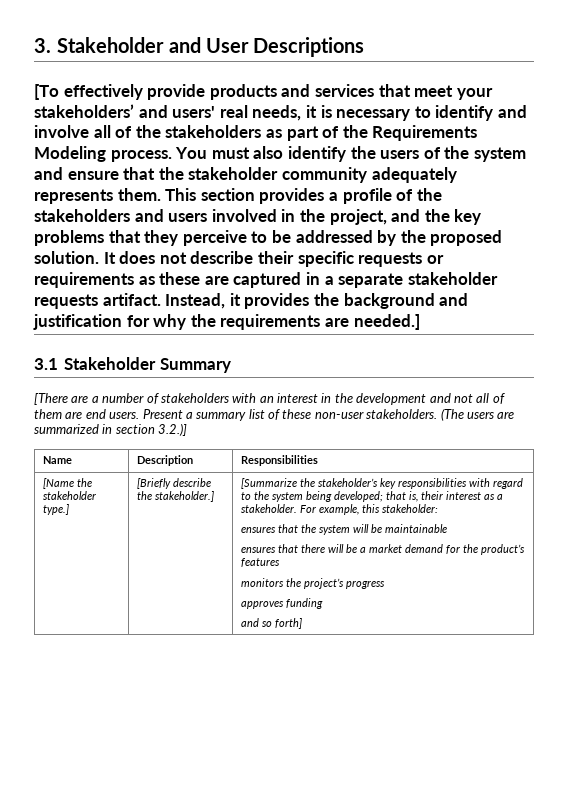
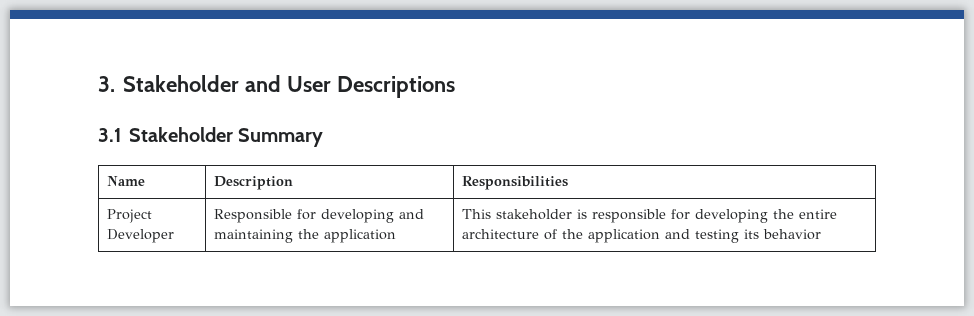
- [To effectively provide products and services that meet your stakeholders’ and users' real needs, it is necessary to identify and involve all of the stakeholders as part of the Requirements Modeling process. You must also identify the users of the system and ensure that the stakeholder community adequately represents them. This section provides a profile of the stakeholders and users involved in the project, and the key problems that they perceive to be addressed by the proposed solution. It does not describe their specific requests or requirements as these are captured in a separate stakeholder requests artifact. Instead, it provides the background and justification for why the requirements are needed.]
  3.1 Stakeholder Summary
- [There are a number of stakeholders with an interest in the development and not all of them are end users. Present a summary list of these non-user stakeholders. (The users are summarized in section 3.2.)]
  Name | Description | Responsibilities
- [Name the stakeholder type.] | [Briefly describe the stakeholder.] | [Summarize the stakeholder’s key responsibilities with regard to the system being developed; that is, their interest as a stakeholder. For example, this stakeholder:
- ensures that the system will be maintainable
- ensures that there will be a market demand for the product’s features
- monitors the project’s progress
- approves funding
- and so forth]
+ Project Developer | Responsible for developing and maintaining the application | This stakeholder is responsible for developing the entire architecture of the application and testing its behavior

